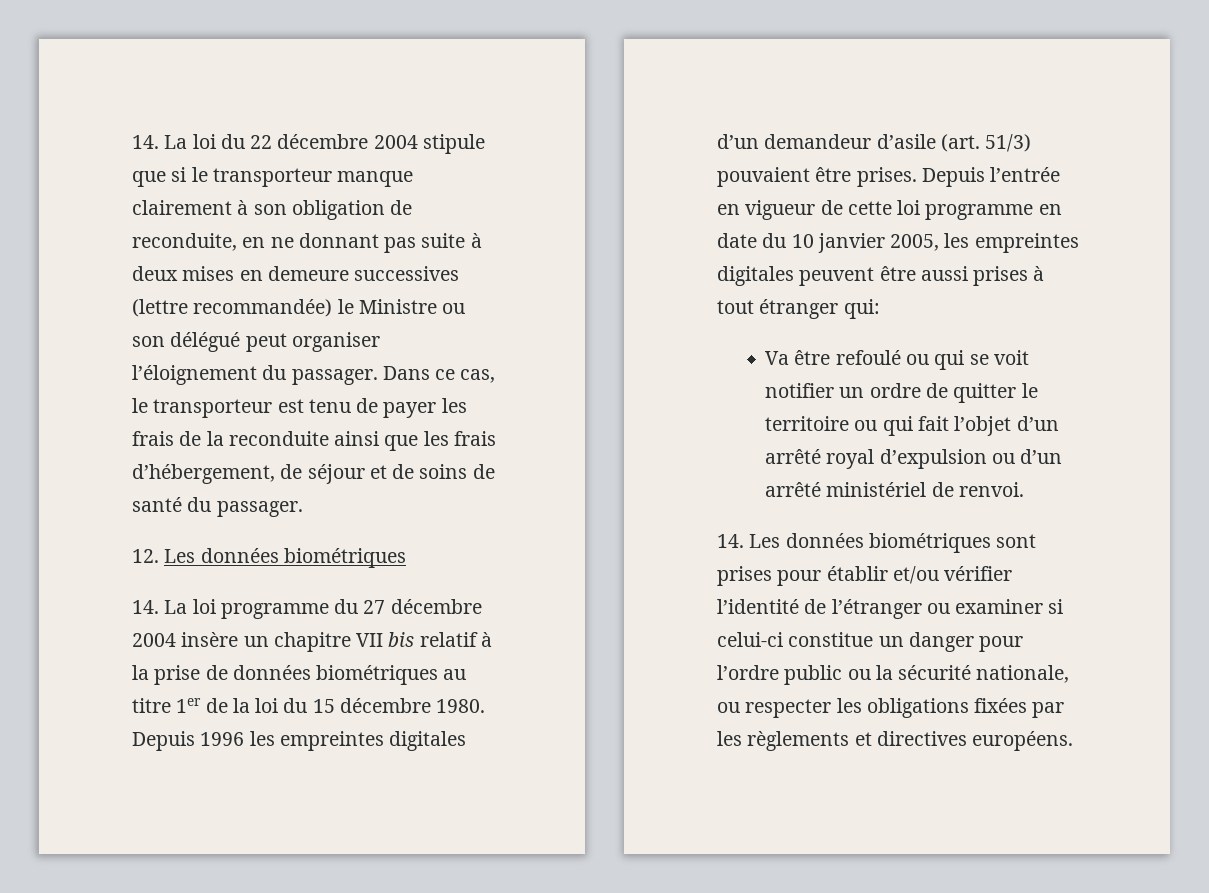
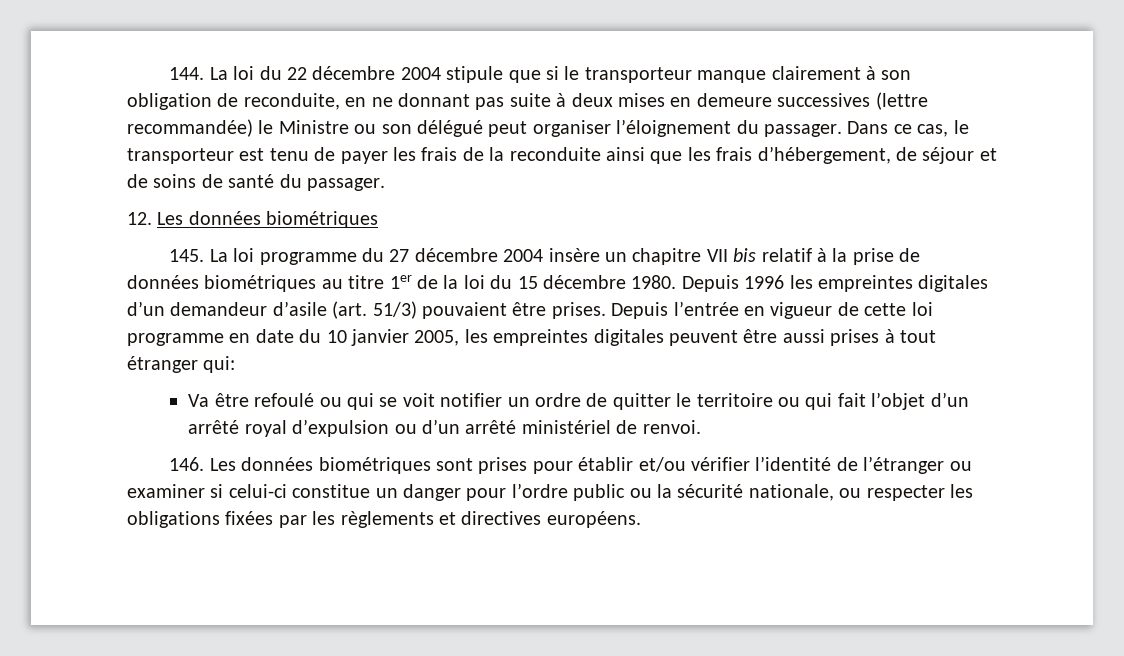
- 14. La loi du 22 décembre 2004 stipule que si le transporteur manque clairement à son obligation de reconduite, en ne donnant pas suite à deux mises en demeure successives (lettre recommandée) le Ministre ou son délégué peut organiser l’éloignement du passager.
+ 144. La loi du 22 décembre 2004 stipule que si le transporteur manque clairement à son obligation de reconduite, en ne donnant pas suite à deux mises en demeure successives (lettre recommandée) le Ministre ou son délégué peut organiser l’éloignement du passager.
- 14. La loi programme du 27 décembre 2004 insère un chapitre VII bis relatif à la prise de données biométriques au titre 1er de la loi du 15 décembre 1980.
+ 145. La loi programme du 27 décembre 2004 insère un chapitre VII bis relatif à la prise de données biométriques au titre 1er de la loi du 15 décembre 1980.
- 14. Les données biométriques sont prises pour établir et/ou vérifier l’identité de l’étranger ou examiner si celui-ci constitue un danger pour l’ordre public ou la sécurité nationale, ou respecter les obligations fixées par les règlements et directives européens.
+ 146. Les données biométriques sont prises pour établir et/ou vérifier l’identité de l’étranger ou examiner si celui-ci constitue un danger pour l’ordre public ou la sécurité nationale, ou respecter les obligations fixées par les règlements et directives européens.

